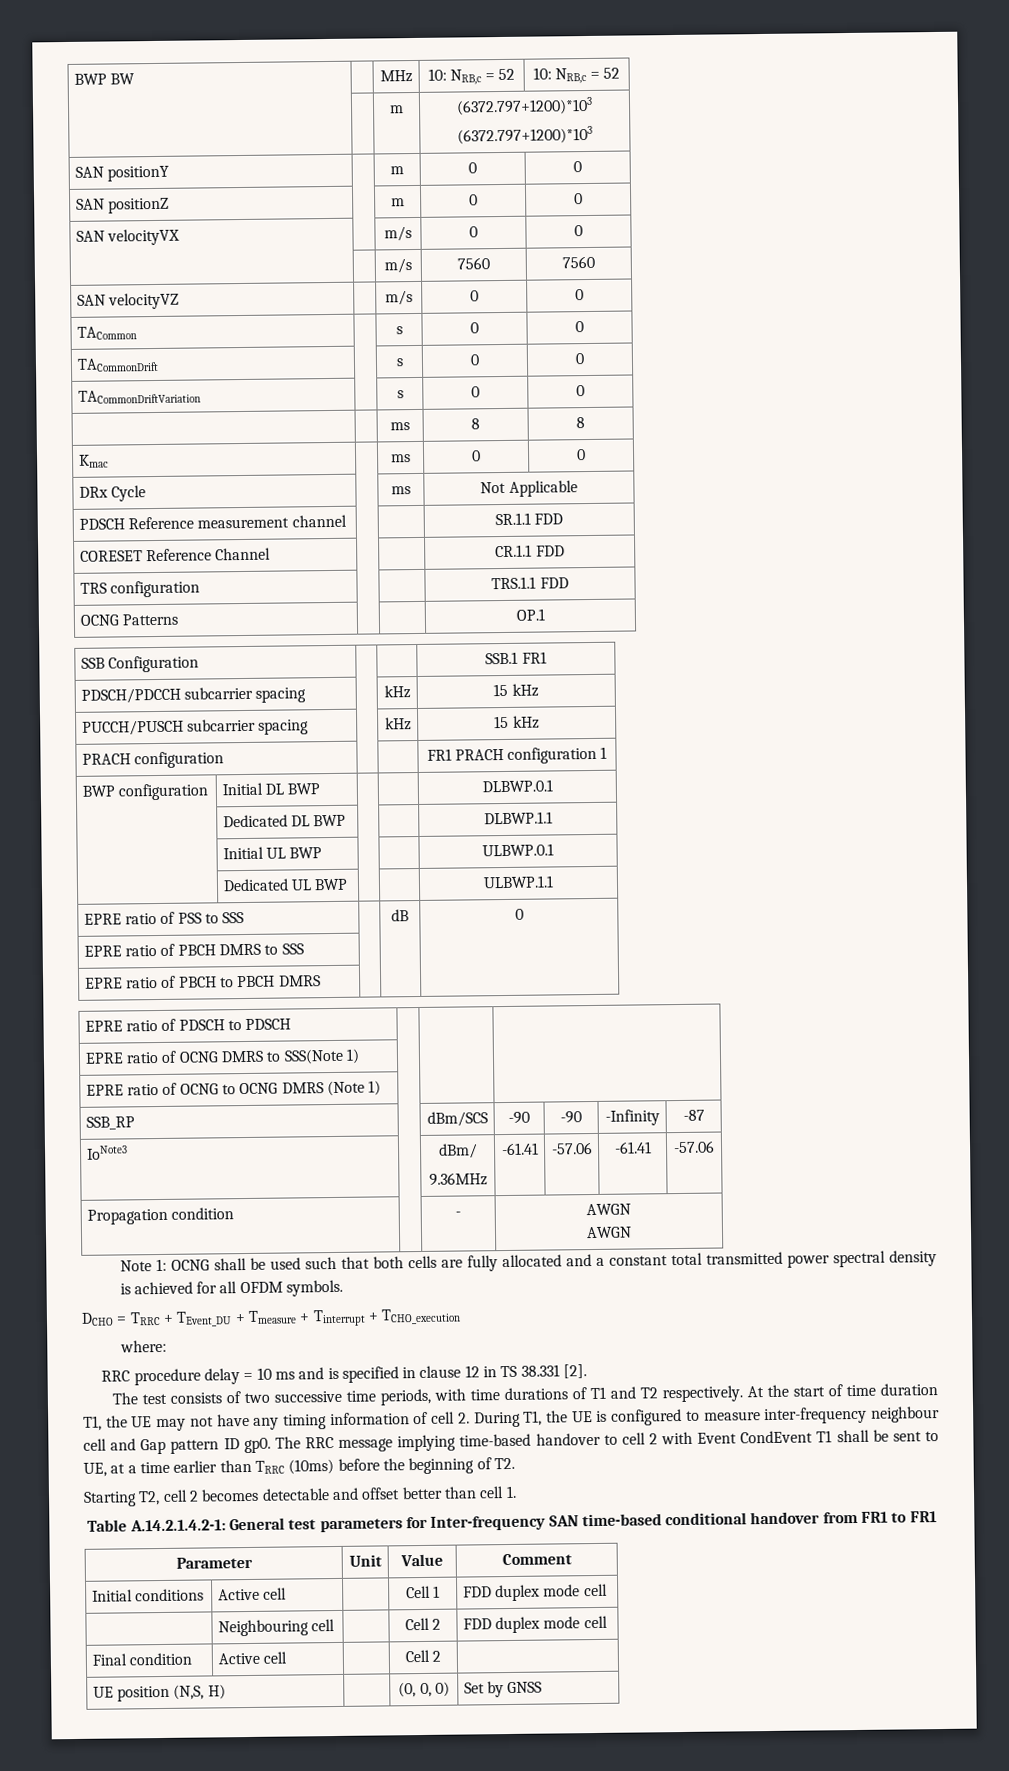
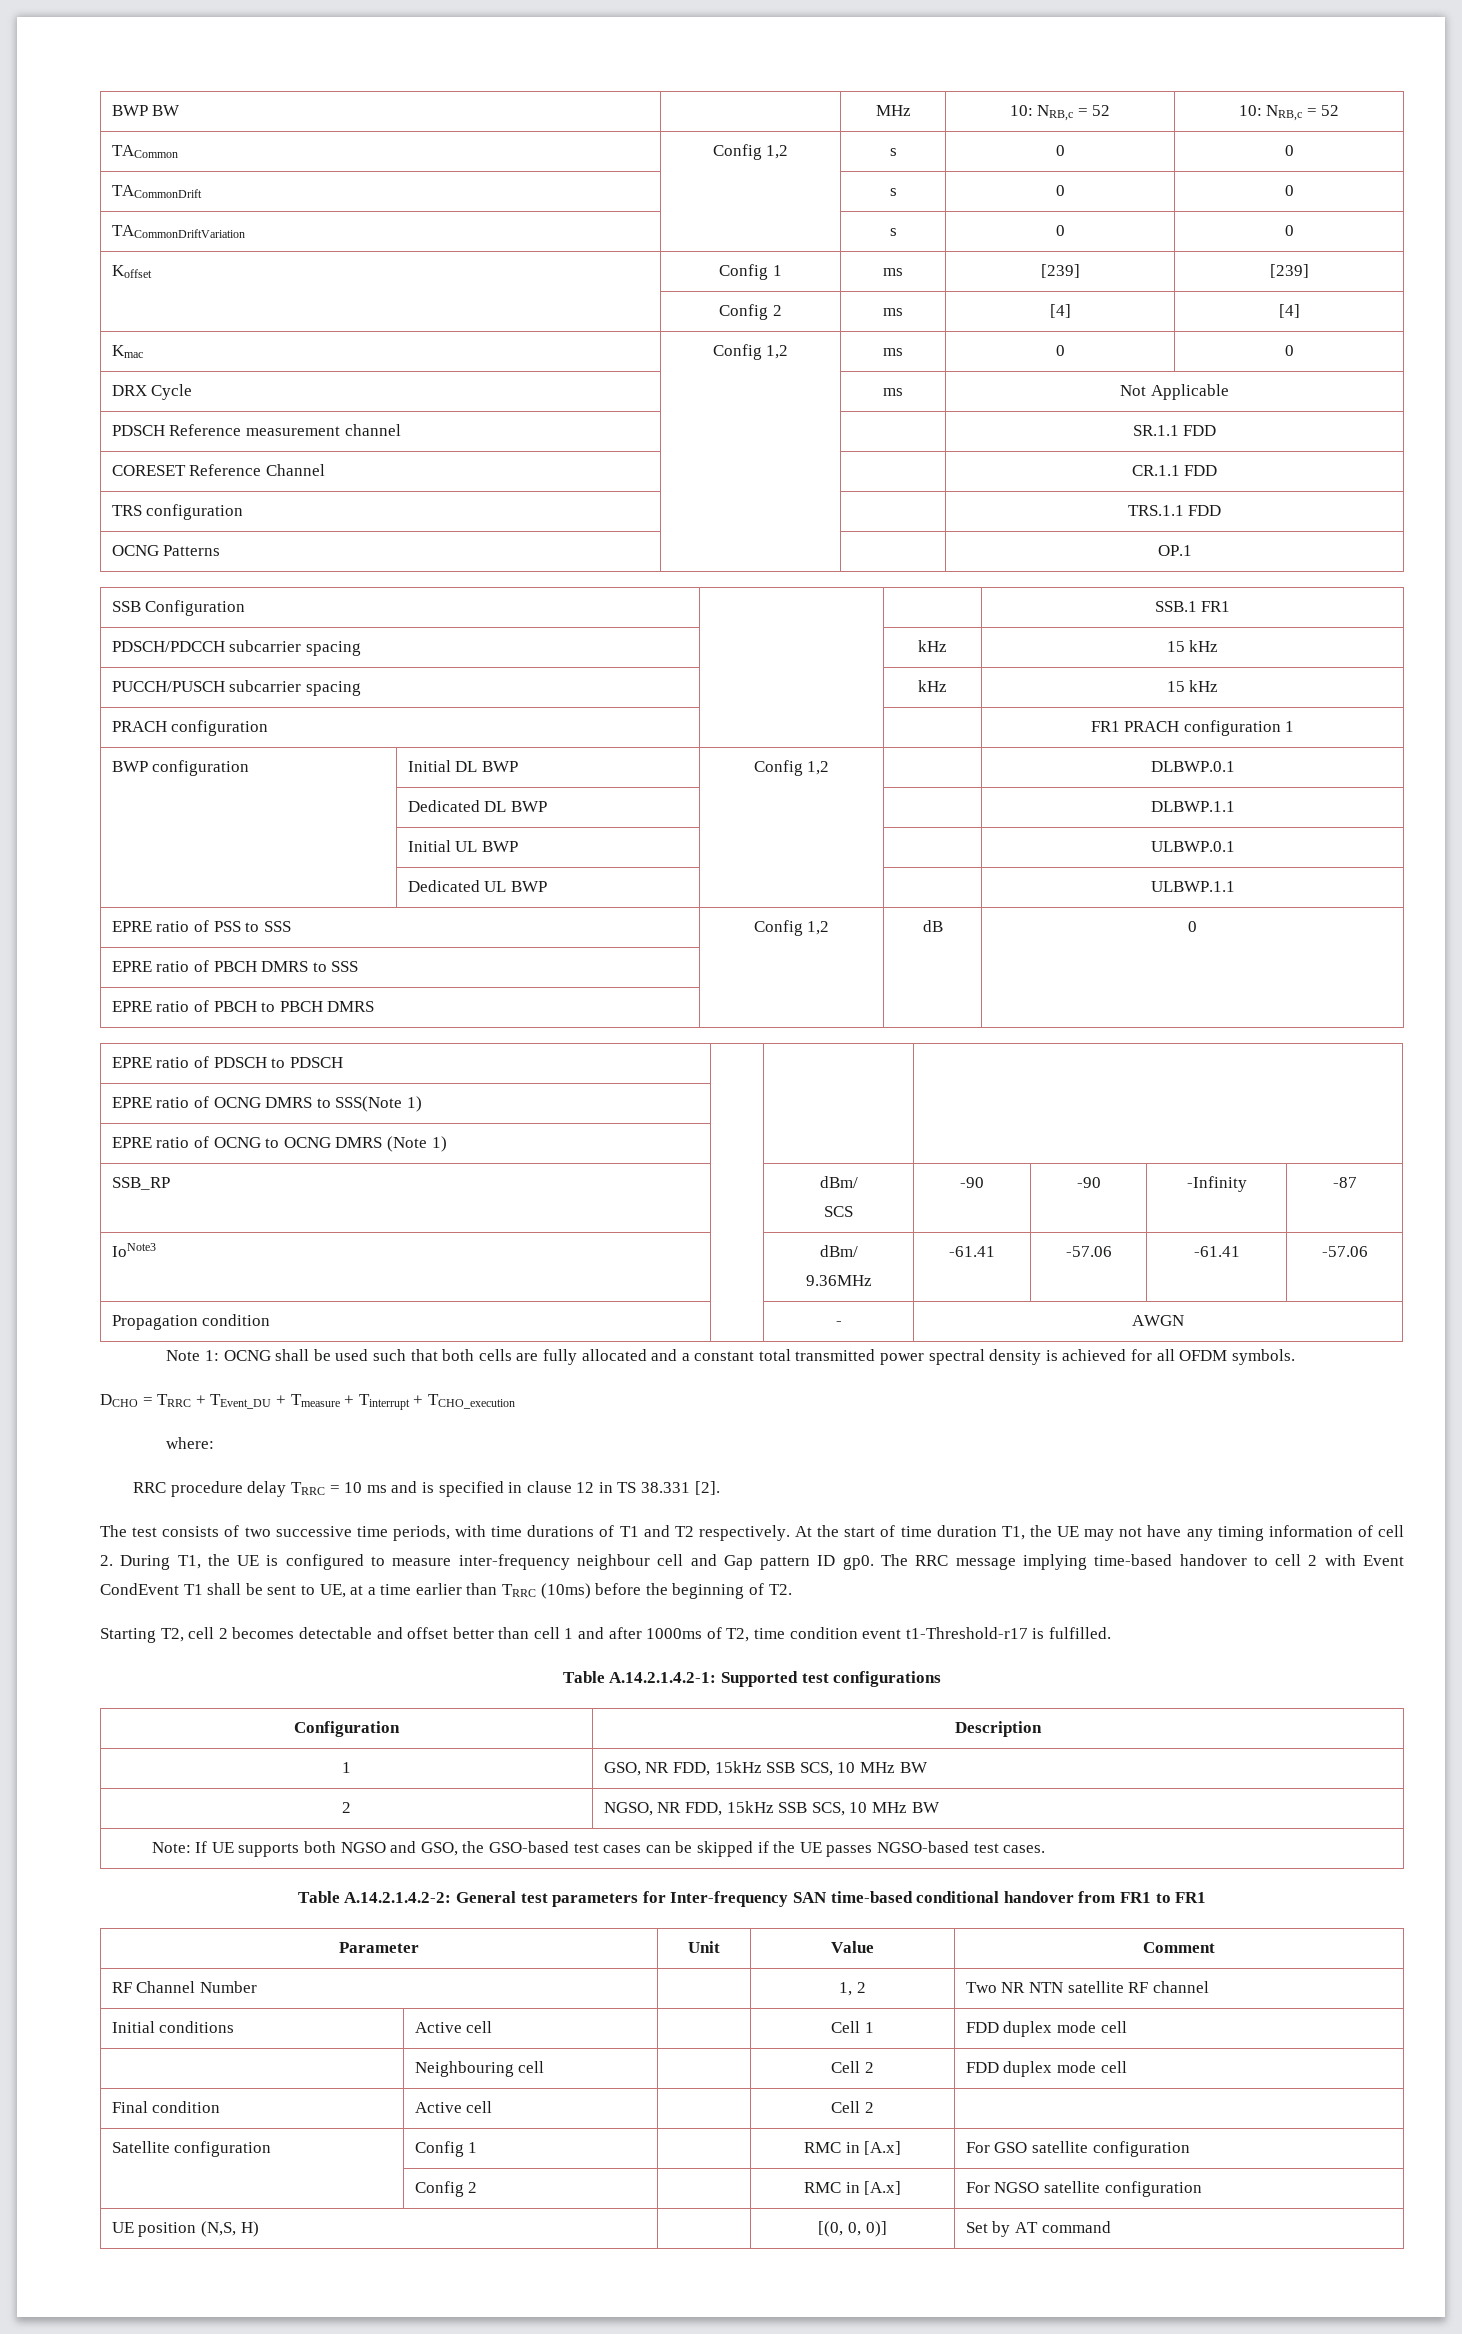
- | | m | (6372.797+1200)*103
- (6372.797+1200)*103
- SAN positionY | | m | 0 | 0
- SAN positionZ | | m | 0 | 0
- SAN velocityVX | | m/s | 0 | 0
- | | m/s | 7560 | 7560
- SAN velocityVZ | | m/s | 0 | 0
- TACommon | | s | 0 | 0
+ TACommon | Config 1,2 | s | 0 | 0
- | | ms | 8 | 8
+ Koffset | Config 1 | ms | [239] | [239]
+ | Config 2 | ms | [4] | [4]
- Kmac | | ms | 0 | 0
+ Kmac | Config 1,2 | ms | 0 | 0
- DRx Cycle | | ms | Not Applicable
+ DRX Cycle | | ms | Not Applicable
- BWP configuration | Initial DL BWP | | | DLBWP.0.1
+ BWP configuration | Initial DL BWP | Config 1,2 | | DLBWP.0.1
- EPRE ratio of PSS to SSS | | dB | 0
+ EPRE ratio of PSS to SSS | Config 1,2 | dB | 0
- SSB_RP | | dBm/SCS | -90 | -90 | -Infinity | -87
+ SSB_RP | | dBm/
+ SCS | -90 | -90 | -Infinity | -87
  Propagation condition | | - | AWGN
- AWGN
- RRC procedure delay = 10 ms and is specified in clause 12 in TS 38.331 [2].
+ RRC procedure delay TRRC = 10 ms and is specified in clause 12 in TS 38.331 [2].
- Starting T2, cell 2 becomes detectable and offset better than cell 1.
- Table A.14.2.1.4.2-1: General test parameters for Inter-frequency SAN time-based conditional handover from FR1 to FR1
+ Starting T2, cell 2 becomes detectable and offset better than cell 1 and after 1000ms of T2, time condition event t1-Threshold-r17 is fulfilled.
+ Table A.14.2.1.4.2-1: Supported test configurations
+ Configuration | Description
+ 1 | GSO, NR FDD, 15kHz SSB SCS, 10 MHz BW
+ 2 | NGSO, NR FDD, 15kHz SSB SCS, 10 MHz BW
+ Note: If UE supports both NGSO and GSO, the GSO-based test cases can be skipped if the UE passes NGSO-based test cases.
+ Table A.14.2.1.4.2-2: General test parameters for Inter-frequency SAN time-based conditional handover from FR1 to FR1
+ RF Channel Number | | 1, 2 | Two NR NTN satellite RF channel
+ Satellite configuration | Config 1 | | RMC in [A.x] | For GSO satellite configuration
+ | Config 2 | | RMC in [A.x] | For NGSO satellite configuration
- UE position (N,S, H) | | (0, 0, 0) | Set by GNSS
+ UE position (N,S, H) | | [(0, 0, 0)] | Set by AT command

